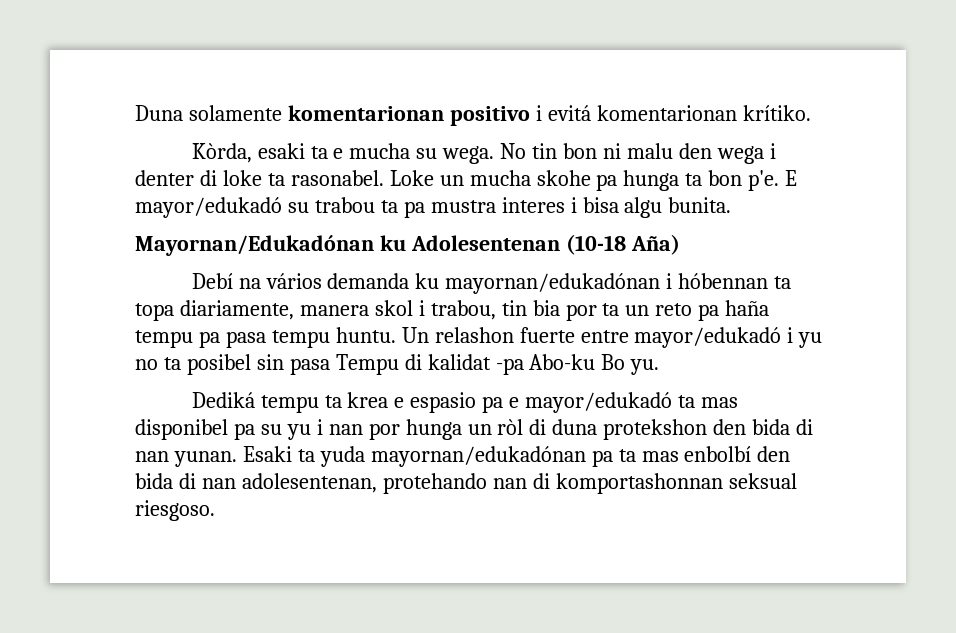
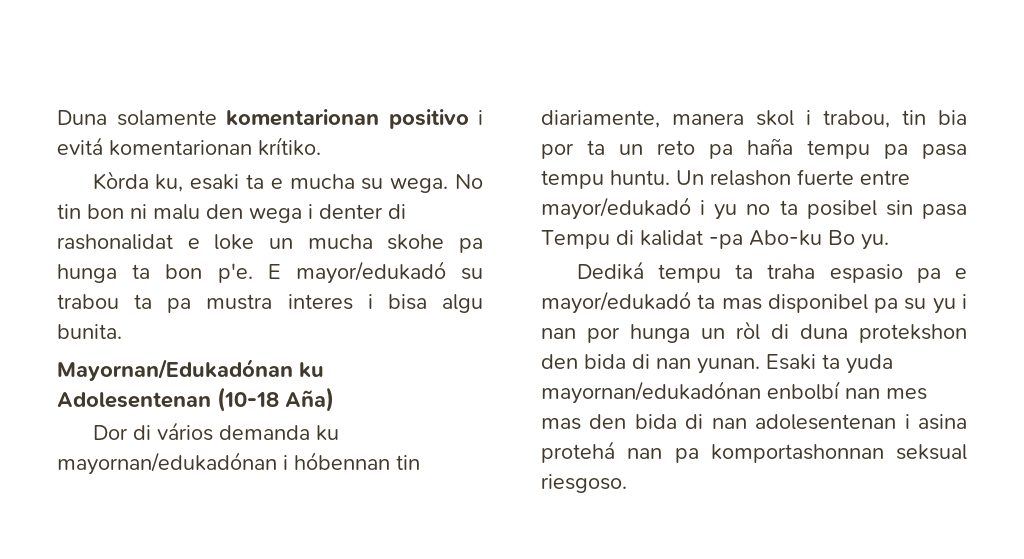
- Kòrda, esaki ta e mucha su wega.
+ Kòrda ku, esaki ta e mucha su wega.
- No tin bon ni malu den wega i denter di loke ta rasonabel. Loke un mucha skohe pa hunga ta bon p'e.
+ No tin bon ni malu den wega i denter di rashonalidat e loke un mucha skohe pa hunga ta bon p'e.
- Debí na vários demanda ku mayornan/edukadónan i hóbennan ta topa diariamente, manera skol i trabou, tin bia por ta un reto pa haña tempu pa pasa tempu huntu.
+ Dor di vários demanda ku mayornan/edukadónan i hóbennan tin diariamente, manera skol i trabou, tin bia por ta un reto pa haña tempu pa pasa tempu huntu.
- Dediká tempu ta krea e espasio pa e mayor/edukadó ta mas disponibel pa su yu i nan por hunga un ròl di duna protekshon den bida di nan yunan.
+ Dediká tempu ta traha espasio pa e mayor/edukadó ta mas disponibel pa su yu i nan por hunga un ròl di duna protekshon den bida di nan yunan.
- Esaki ta yuda mayornan/edukadónan pa ta mas enbolbí den bida di nan adolesentenan, protehando nan di komportashonnan seksual riesgoso.
+ Esaki ta yuda mayornan/edukadónan enbolbí nan mes mas den bida di nan adolesentenan i asina protehá nan pa komportashonnan seksual riesgoso.

